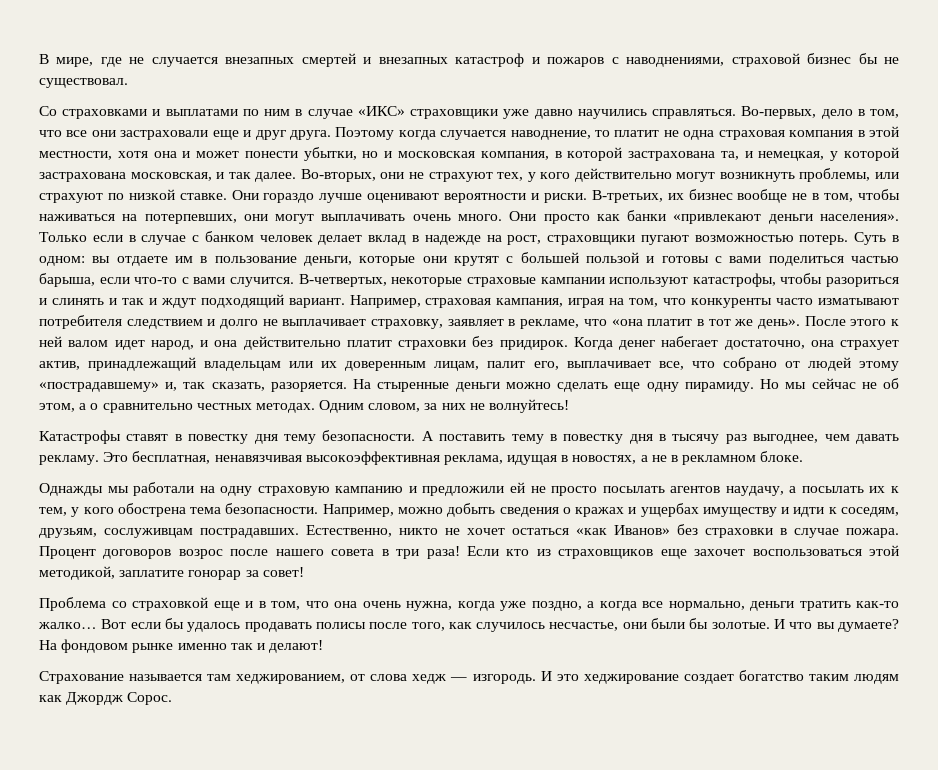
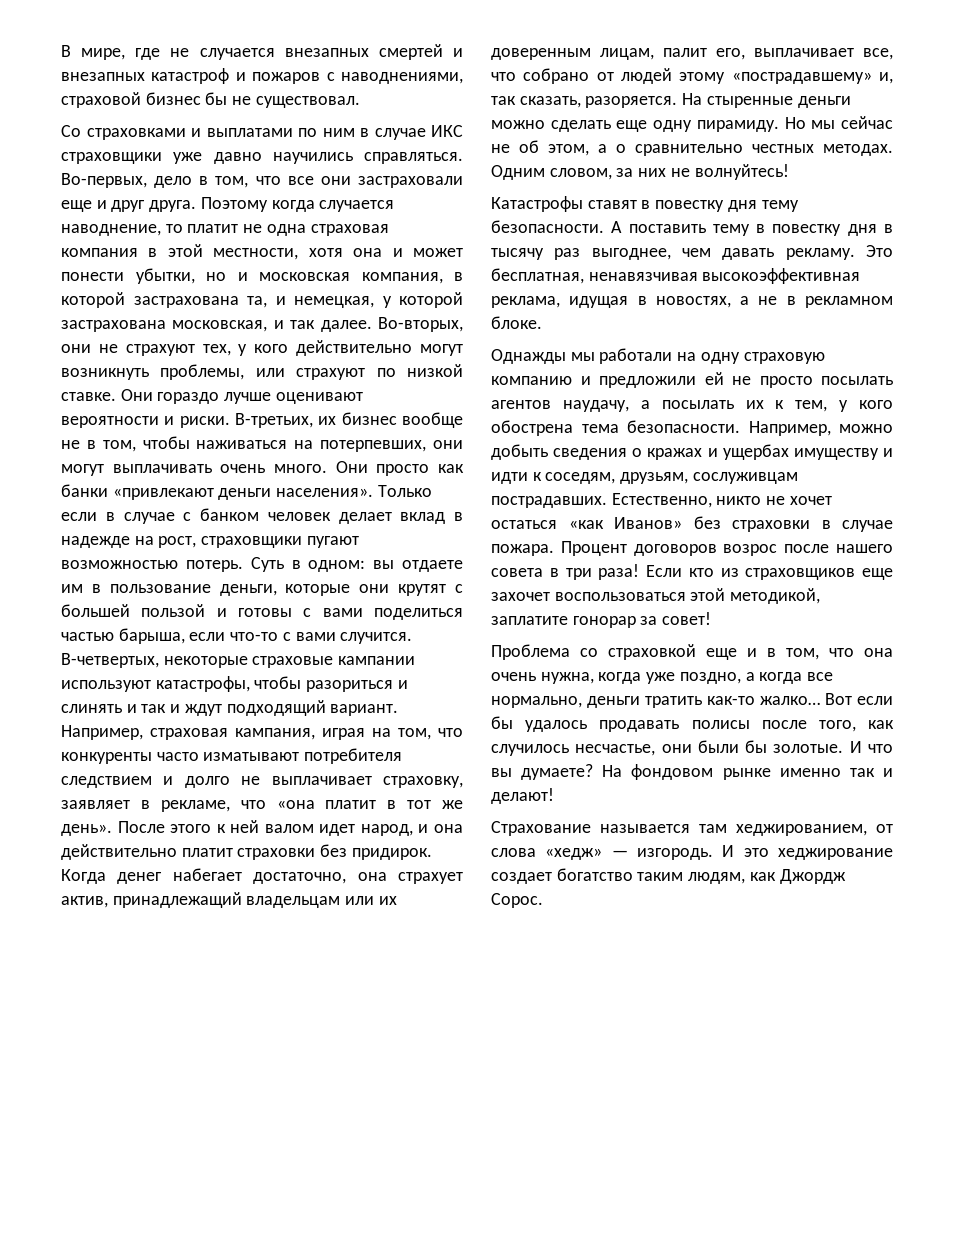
- Со страховками и выплатами по ним в случае «ИКС» страховщики уже давно научились справляться.
+ Со страховками и выплатами по ним в случае ИКС страховщики уже давно научились справляться.
- Однажды мы работали на одну страховую кампанию и предложили ей не просто посылать агентов наудачу, а посылать их к тем, у кого обострена тема безопасности.
+ Однажды мы работали на одну страховую компанию и предложили ей не просто посылать агентов наудачу, а посылать их к тем, у кого обострена тема безопасности.
- Страхование называется там хеджированием, от слова хедж — изгородь.
+ Страхование называется там хеджированием, от слова «хедж» — изгородь.
- И это хеджирование создает богатство таким людям как Джордж Сорос.
+ И это хеджирование создает богатство таким людям, как Джордж Сорос.

